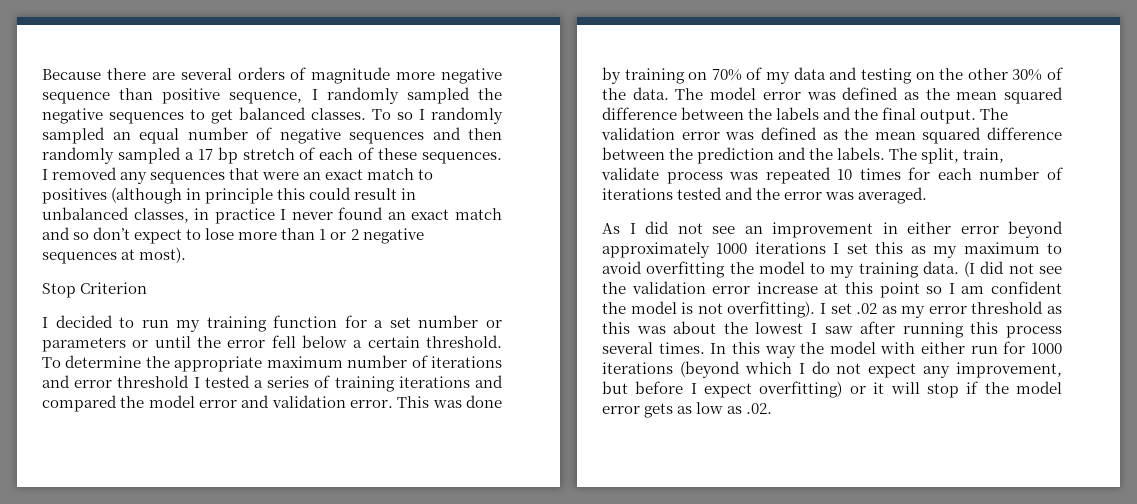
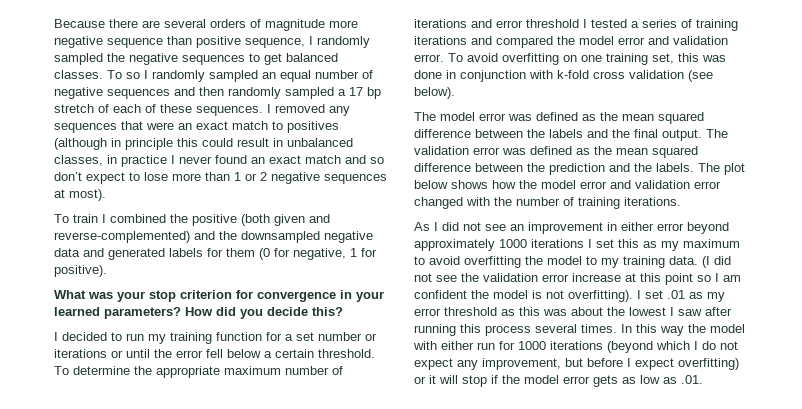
- Stop Criterion
+ To train I combined the positive (both given and reverse-complemented) and the downsampled negative data and generated labels for them (0 for negative, 1 for positive).
+ What was your stop criterion for convergence in your learned parameters? How did you decide this?
- I decided to run my training function for a set number or parameters or until the error fell below a certain threshold.
+ I decided to run my training function for a set number or iterations or until the error fell below a certain threshold.
- This was done by training on 70% of my data and testing on the other 30% of the data. The model error was defined as the mean squared difference between the labels and the final output.
+ To avoid overfitting on one training set, this was done in conjunction with k-fold cross validation (see below).
+ The model error was defined as the mean squared difference between the labels and the final output.
- The split, train, validate process was repeated 10 times for each number of iterations tested and the error was averaged.
+ The plot below shows how the model error and validation error changed with the number of training iterations.
- I set .02 as my error threshold as this was about the lowest I saw after running this process several times.
+ I set .01 as my error threshold as this was about the lowest I saw after running this process several times.
- In this way the model with either run for 1000 iterations (beyond which I do not expect any improvement, but before I expect overfitting) or it will stop if the model error gets as low as .02.
+ In this way the model with either run for 1000 iterations (beyond which I do not expect any improvement, but before I expect overfitting) or it will stop if the model error gets as low as .01.

